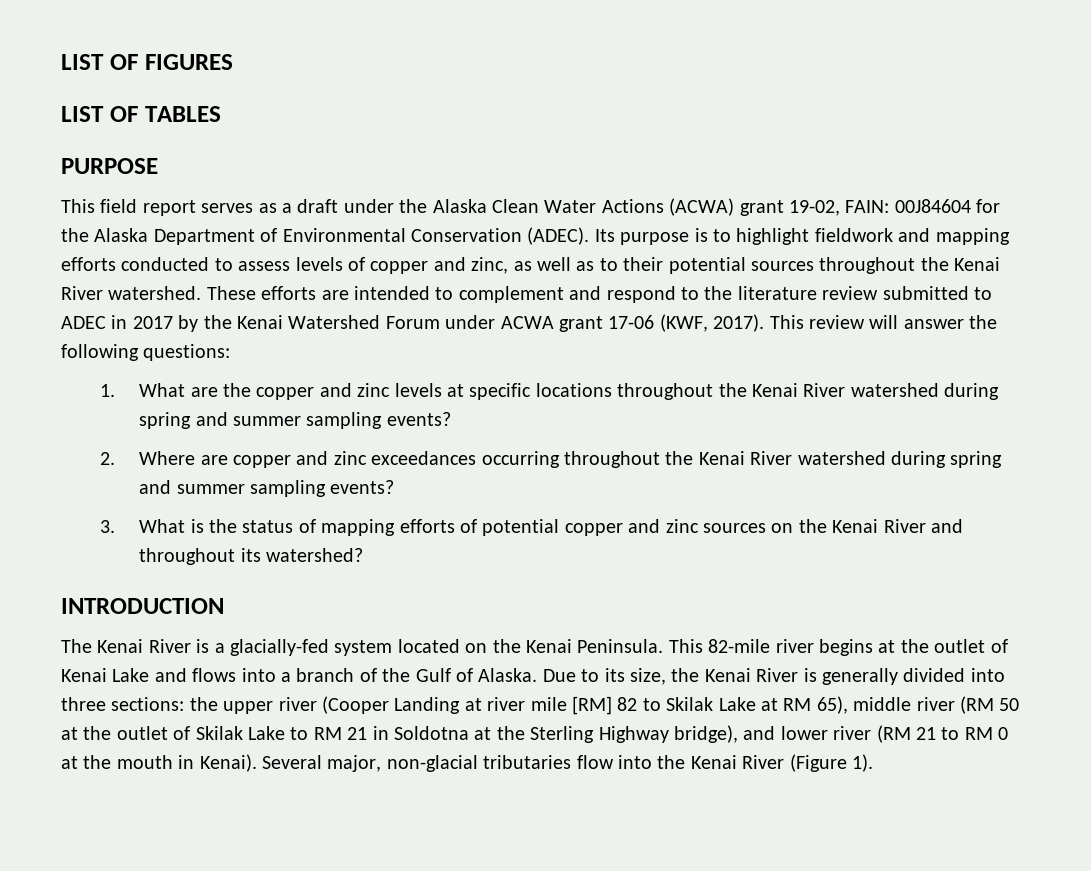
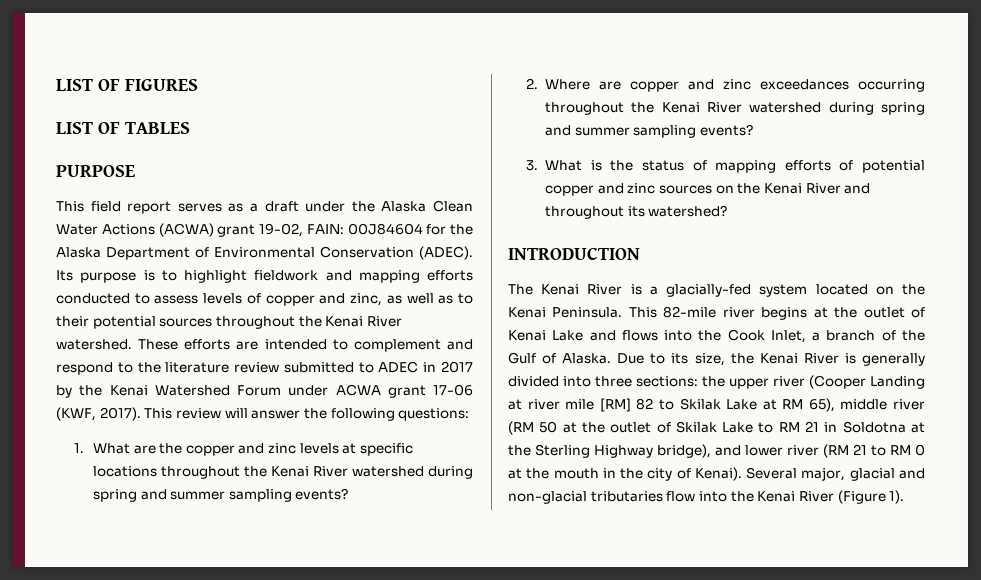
- This 82-mile river begins at the outlet of Kenai Lake and flows into a branch of the Gulf of Alaska.
+ This 82-mile river begins at the outlet of Kenai Lake and flows into the Cook Inlet, a branch of the Gulf of Alaska.
- the upper river (Cooper Landing at river mile [RM] 82 to Skilak Lake at RM 65), middle river (RM 50 at the outlet of Skilak Lake to RM 21 in Soldotna at the Sterling Highway bridge), and lower river (RM 21 to RM 0 at the mouth in Kenai).
+ the upper river (Cooper Landing at river mile [RM] 82 to Skilak Lake at RM 65), middle river (RM 50 at the outlet of Skilak Lake to RM 21 in Soldotna at the Sterling Highway bridge), and lower river (RM 21 to RM 0 at the mouth in the city of Kenai).
- Several major, non-glacial tributaries flow into the Kenai River (Figure 1).
+ Several major, glacial and non-glacial tributaries flow into the Kenai River (Figure 1).

